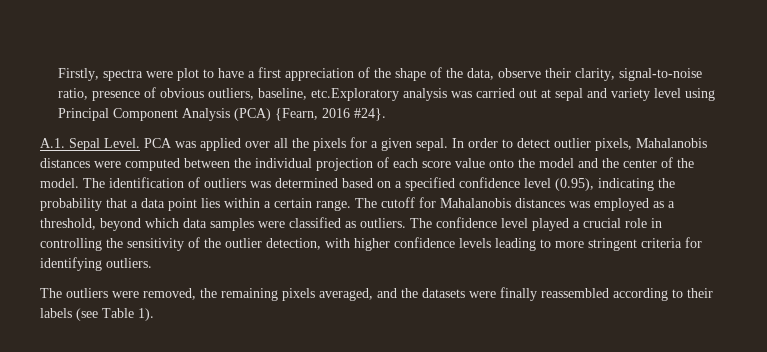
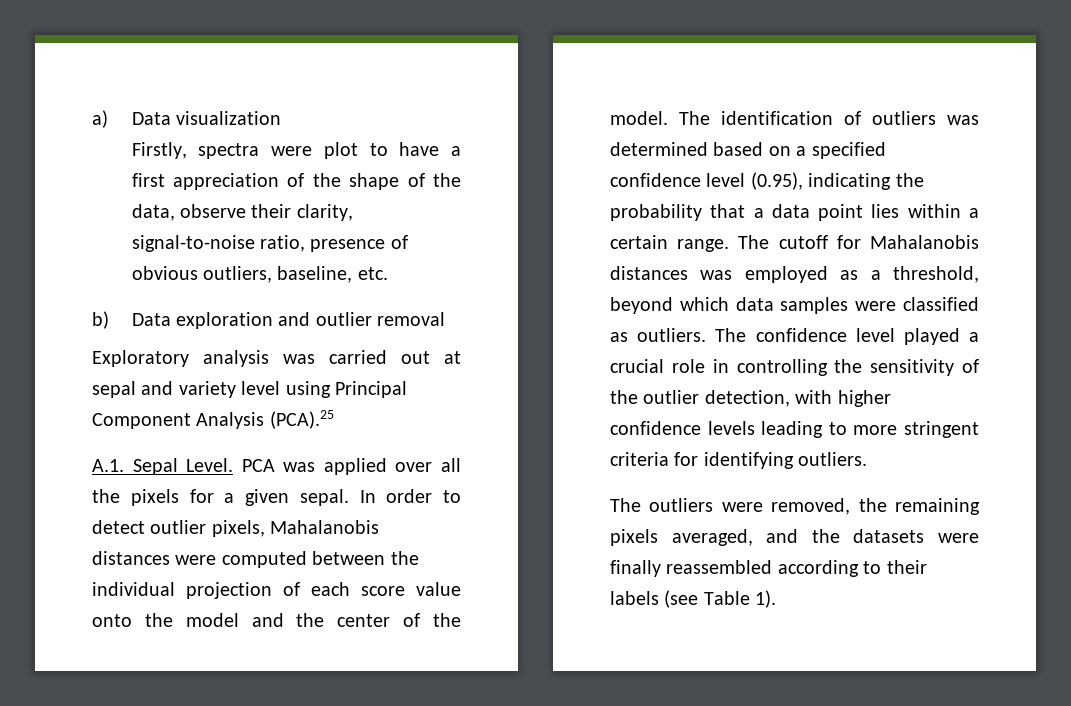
+ a) Data visualization
- Firstly, spectra were plot to have a first appreciation of the shape of the data, observe their clarity, signal-to-noise ratio, presence of obvious outliers, baseline, etc.Exploratory analysis was carried out at sepal and variety level using Principal Component Analysis (PCA) {Fearn, 2016 #24}.
+ Firstly, spectra were plot to have a first appreciation of the shape of the data, observe their clarity, signal-to-noise ratio, presence of obvious outliers, baseline, etc.
+ b) Data exploration and outlier removal
+ Exploratory analysis was carried out at sepal and variety level using Principal Component Analysis (PCA).25

